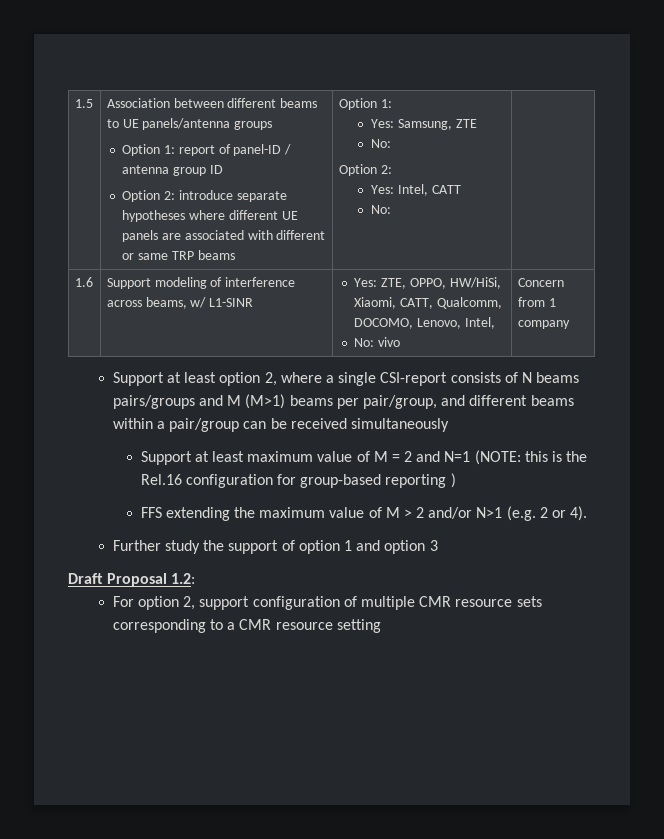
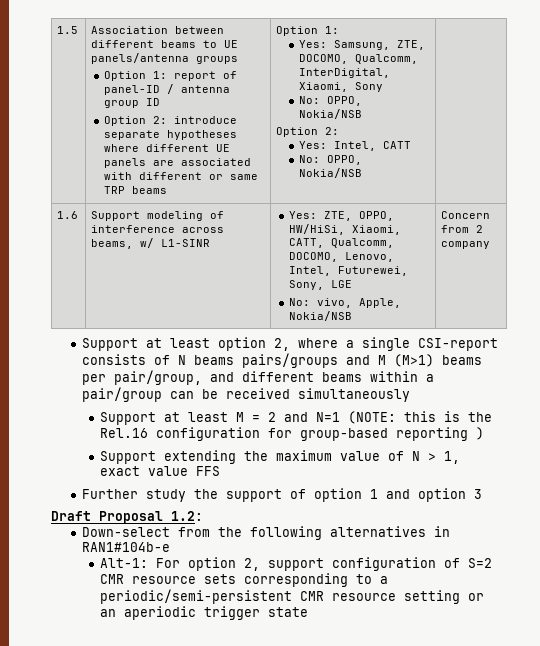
- Yes: Samsung, ZTE
- No:
+ Yes: Samsung, ZTE, DOCOMO, Qualcomm, InterDigital, Xiaomi, Sony
+ No: OPPO, Nokia/NSB
  Yes: Intel, CATT
- No:
+ No: OPPO, Nokia/NSB
- 1.6 | Support modeling of interference across beams, w/ L1-SINR | Yes: ZTE, OPPO, HW/HiSi, Xiaomi, CATT, Qualcomm, DOCOMO, Lenovo, Intel,
- No: vivo | Concern from 1 company
+ 1.6 | Support modeling of interference across beams, w/ L1-SINR | Yes: ZTE, OPPO, HW/HiSi, Xiaomi, CATT, Qualcomm, DOCOMO, Lenovo, Intel, Futurewei, Sony, LGE
+ No: vivo, Apple, Nokia/NSB | Concern from 2 company
- Support at least maximum value of M = 2 and N=1 (NOTE: this is the Rel.16 configuration for group-based reporting )
+ Support at least M = 2 and N=1 (NOTE: this is the Rel.16 configuration for group-based reporting )
- FFS extending the maximum value of M > 2 and/or N>1 (e.g. 2 or 4).
+ Support extending the maximum value of N > 1, exact value FFS
- For option 2, support configuration of multiple CMR resource sets corresponding to a CMR resource setting
+ Down-select from the following alternatives in RAN1#104b-e
+ Alt-1: For option 2, support configuration of S=2 CMR resource sets corresponding to a periodic/semi-persistent CMR resource setting or an aperiodic trigger state

